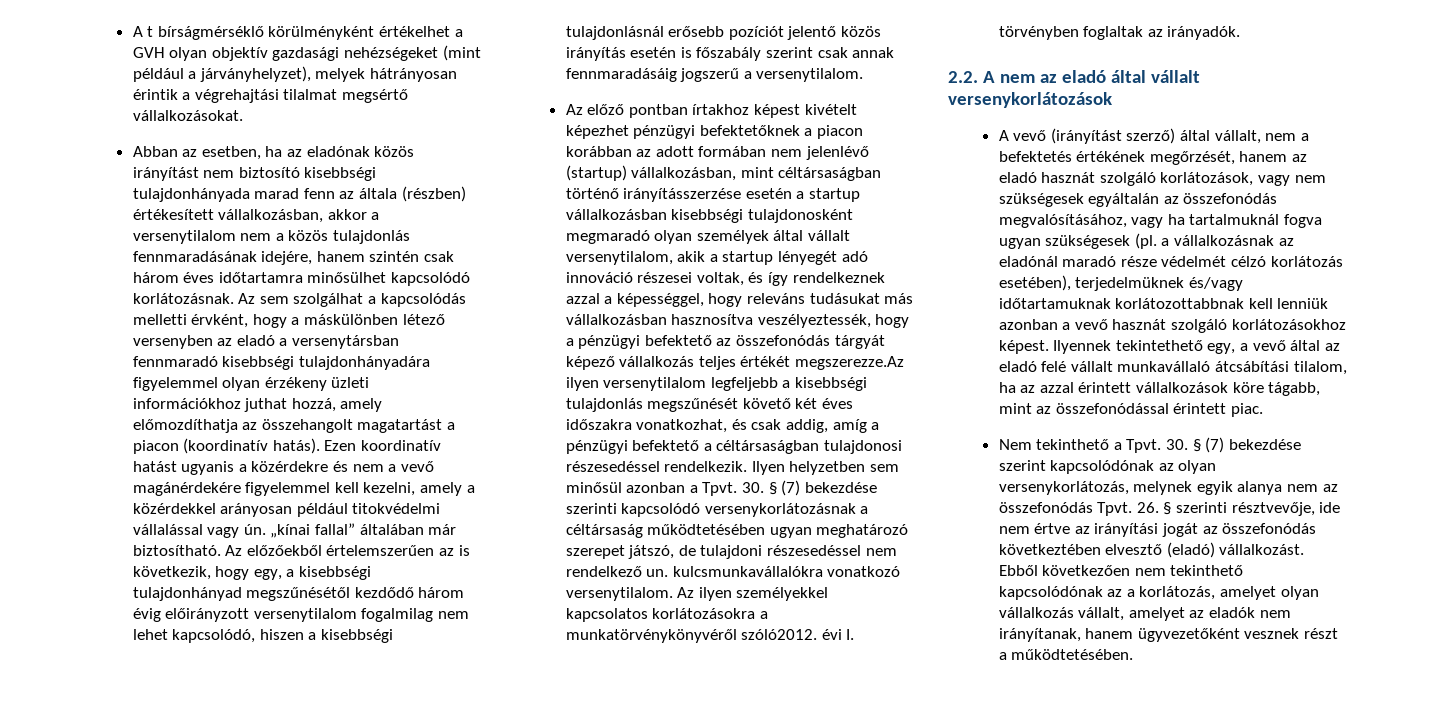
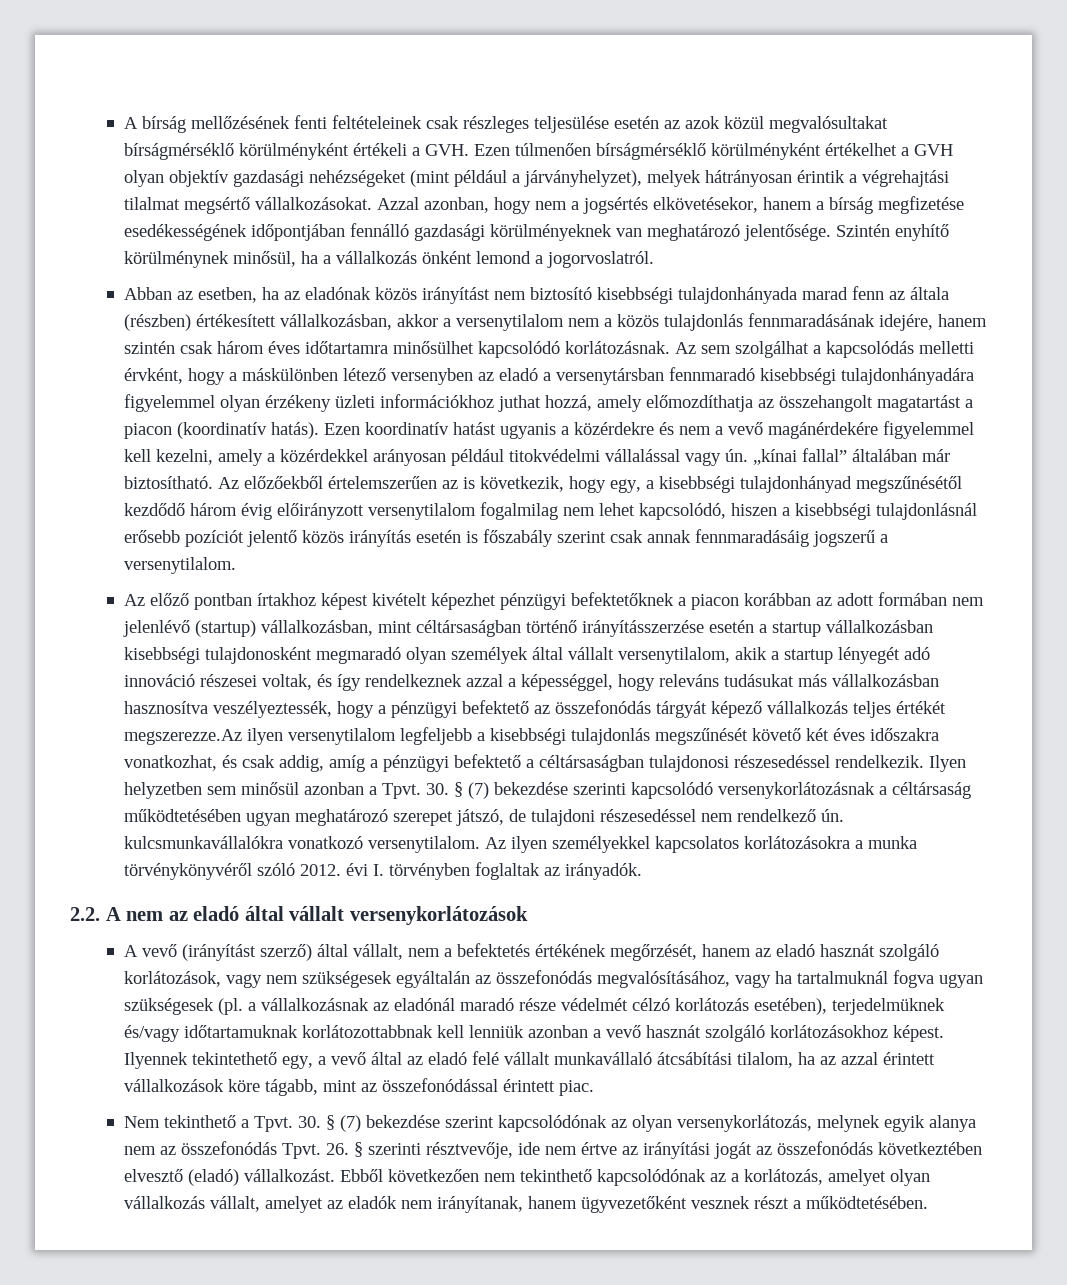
- A t bírságmérséklő körülményként értékelhet a GVH olyan objektív gazdasági nehézségeket (mint például a járványhelyzet), melyek hátrányosan érintik a végrehajtási tilalmat megsértő vállalkozásokat.
+ A bírság mellőzésének fenti feltételeinek csak részleges teljesülése esetén az azok közül megvalósultakat bírságmérséklő körülményként értékeli a GVH. Ezen túlmenően bírságmérséklő körülményként értékelhet a GVH olyan objektív gazdasági nehézségeket (mint például a járványhelyzet), melyek hátrányosan érintik a végrehajtási tilalmat megsértő vállalkozásokat. Azzal azonban, hogy nem a jogsértés elkövetésekor, hanem a bírság megfizetése esedékességének időpontjában fennálló gazdasági körülményeknek van meghatározó jelentősége. Szintén enyhítő körülménynek minősül, ha a vállalkozás önként lemond a jogorvoslatról.
- 30. § (7) bekezdése szerinti kapcsolódó versenykorlátozásnak a céltársaság működtetésében ugyan meghatározó szerepet játszó, de tulajdoni részesedéssel nem rendelkező un. kulcsmunkavállalókra vonatkozó versenytilalom.
+ 30. § (7) bekezdése szerinti kapcsolódó versenykorlátozásnak a céltársaság működtetésében ugyan meghatározó szerepet játszó, de tulajdoni részesedéssel nem rendelkező ún. kulcsmunkavállalókra vonatkozó versenytilalom.
- Az ilyen személyekkel kapcsolatos korlátozásokra a munkatörvénykönyvéről szóló2012. évi I. törvényben foglaltak az irányadók.
+ Az ilyen személyekkel kapcsolatos korlátozásokra a munka törvénykönyvéről szóló 2012. évi I. törvényben foglaltak az irányadók.

